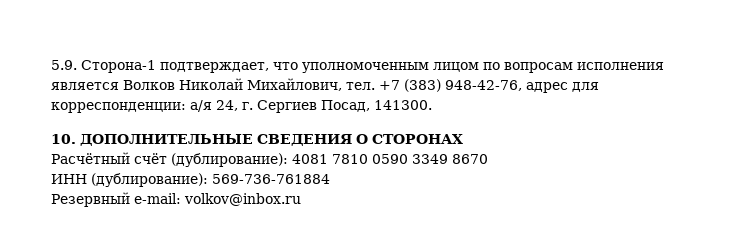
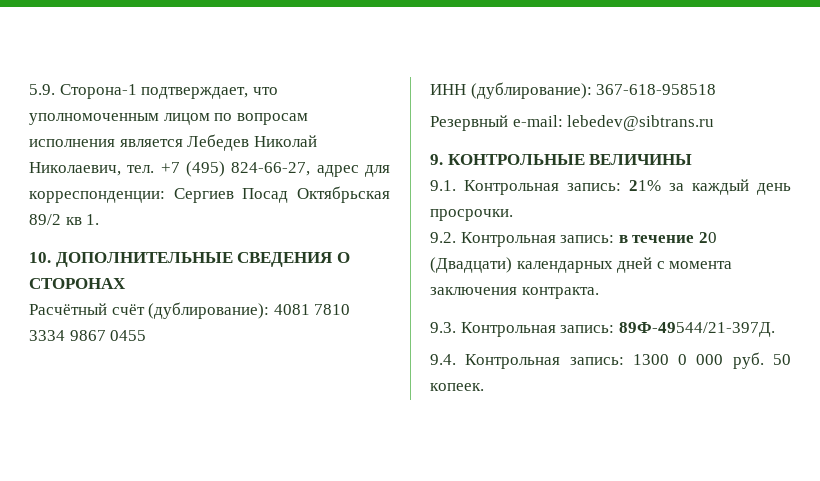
- 5.9. Сторона-1 подтверждает, что уполномоченным лицом по вопросам исполнения является Волков Николай Михайлович, тел. +7 (383) 948-42-76, адрес для корреспонденции: а/я 24, г. Сергиев Посад, 141300.
+ 5.9. Сторона-1 подтверждает, что уполномоченным лицом по вопросам исполнения является Лебедев Николай Николаевич, тел. +7 (495) 824-66-27, адрес для корреспонденции: Сергиев Посад Октябрьская 89/2 кв 1.
- Расчётный счёт (дублирование): 4081 7810 0590 3349 8670
+ Расчётный счёт (дублирование): 4081 7810 3334 9867 0455
- ИНН (дублирование): 569-736-761884
+ ИНН (дублирование): 367-618-958518
- Резервный e-mail: vоlkov@inbox.ru
+ Резервный e-mail: lebedev@sibtrаns.ru
+ 9. КОНТРОЛЬНЫЕ ВЕЛИЧИНЫ
+ 9.1. Контрольная запись: 21% за каждый день просрочки.
+ 9.2. Контрольная запись: в течение 20 (Двадцати) календарных дней с момента заключения контракта.
+ 9.3. Контрольная запись: 89Ф-49544/21-397Д.
+ 9.4. Контрольная запись: 1300 0 000 руб. 50 копеек.

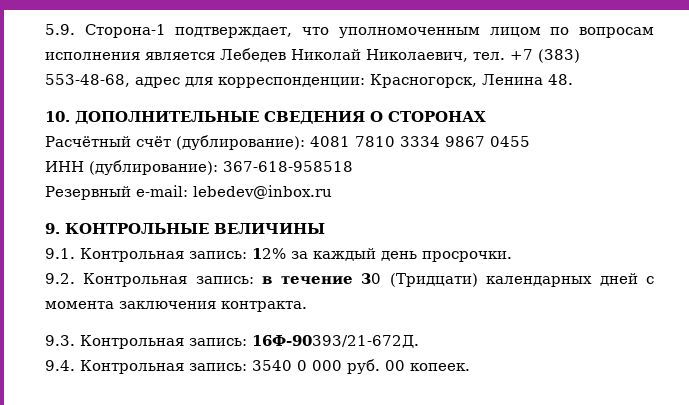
- +7 (495) 824-66-27, адрес для корреспонденции: Сергиев Посад Октябрьская 89/2 кв 1.
+ +7 (383) 553-48-68, адрес для корреспонденции: Красногорск, Ленина 48.
- Резервный e-mail: lebedev@sibtrаns.ru
+ Резервный e-mail: lebedev@inbоx.ru
- 9.1. Контрольная запись: 21% за каждый день просрочки.
+ 9.1. Контрольная запись: 12% за каждый день просрочки.
- 9.2. Контрольная запись: в течение 20 (Двадцати) календарных дней с момента заключения контракта.
+ 9.2. Контрольная запись: в течение 30 (Тридцати) календарных дней с момента заключения контракта.
- 9.3. Контрольная запись: 89Ф-49544/21-397Д.
+ 9.3. Контрольная запись: 16Ф-90393/21-672Д.
- 9.4. Контрольная запись: 1300 0 000 руб. 50 копеек.
+ 9.4. Контрольная запись: 3540 0 000 руб. 00 копеек.

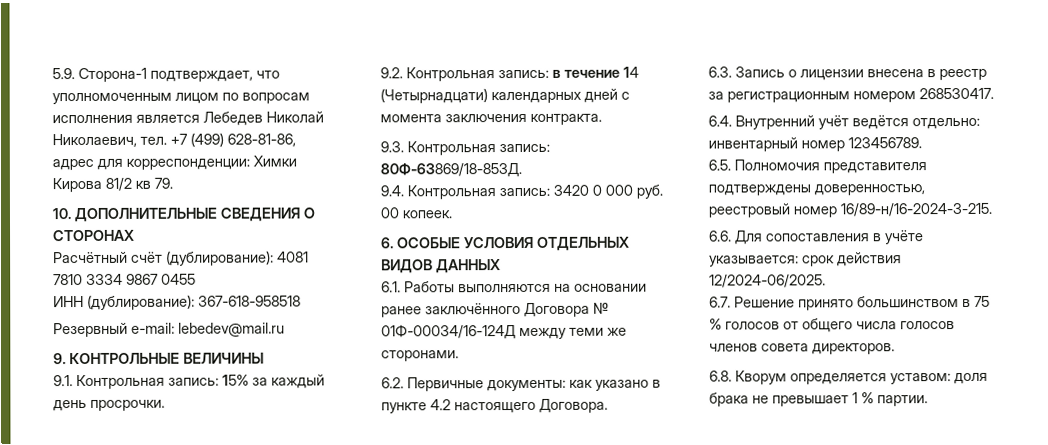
- +7 (383) 553-48-68, адрес для корреспонденции: Красногорск, Ленина 48.
+ +7 (499) 628-81-86, адрес для корреспонденции: Химки Кирова 81/2 кв 79.
- Резервный e-mail: lebedev@inbоx.ru
+ Резервный e-mail: lebedev@mаil.ru
- 9.1. Контрольная запись: 12% за каждый день просрочки.
+ 9.1. Контрольная запись: 15% за каждый день просрочки.
- 9.2. Контрольная запись: в течение 30 (Тридцати) календарных дней с момента заключения контракта.
+ 9.2. Контрольная запись: в течение 14 (Четырнадцати) календарных дней с момента заключения контракта.
- 9.3. Контрольная запись: 16Ф-90393/21-672Д.
+ 9.3. Контрольная запись: 80Ф-63869/18-853Д.
- 9.4. Контрольная запись: 3540 0 000 руб. 00 копеек.
+ 9.4. Контрольная запись: 3420 0 000 руб. 00 копеек.
+ 6. ОСОБЫЕ УСЛОВИЯ ОТДЕЛЬНЫХ ВИДОВ ДАННЫХ
+ 6.1. Работы выполняются на основании ранее заключённого Договора № 01Ф-00034/16-124Д между теми же сторонами.
+ 6.2. Первичные документы: как указано в пункте 4.2 настоящего Договора.
+ 6.3. Запись о лицензии внесена в реестр за регистрационным номером 268530417.
+ 6.4. Внутренний учёт ведётся отдельно: инвентарный номер 123456789.
+ 6.5. Полномочия представителя подтверждены доверенностью, реестровый номер 16/89-н/16-2024-3-215.
+ 6.6. Для сопоставления в учёте указывается: срок действия 12/2024-06/2025.
+ 6.7. Решение принято большинством в 75 % голосов от общего числа голосов членов совета директоров.
+ 6.8. Кворум определяется уставом: доля брака не превышает 1 % партии.

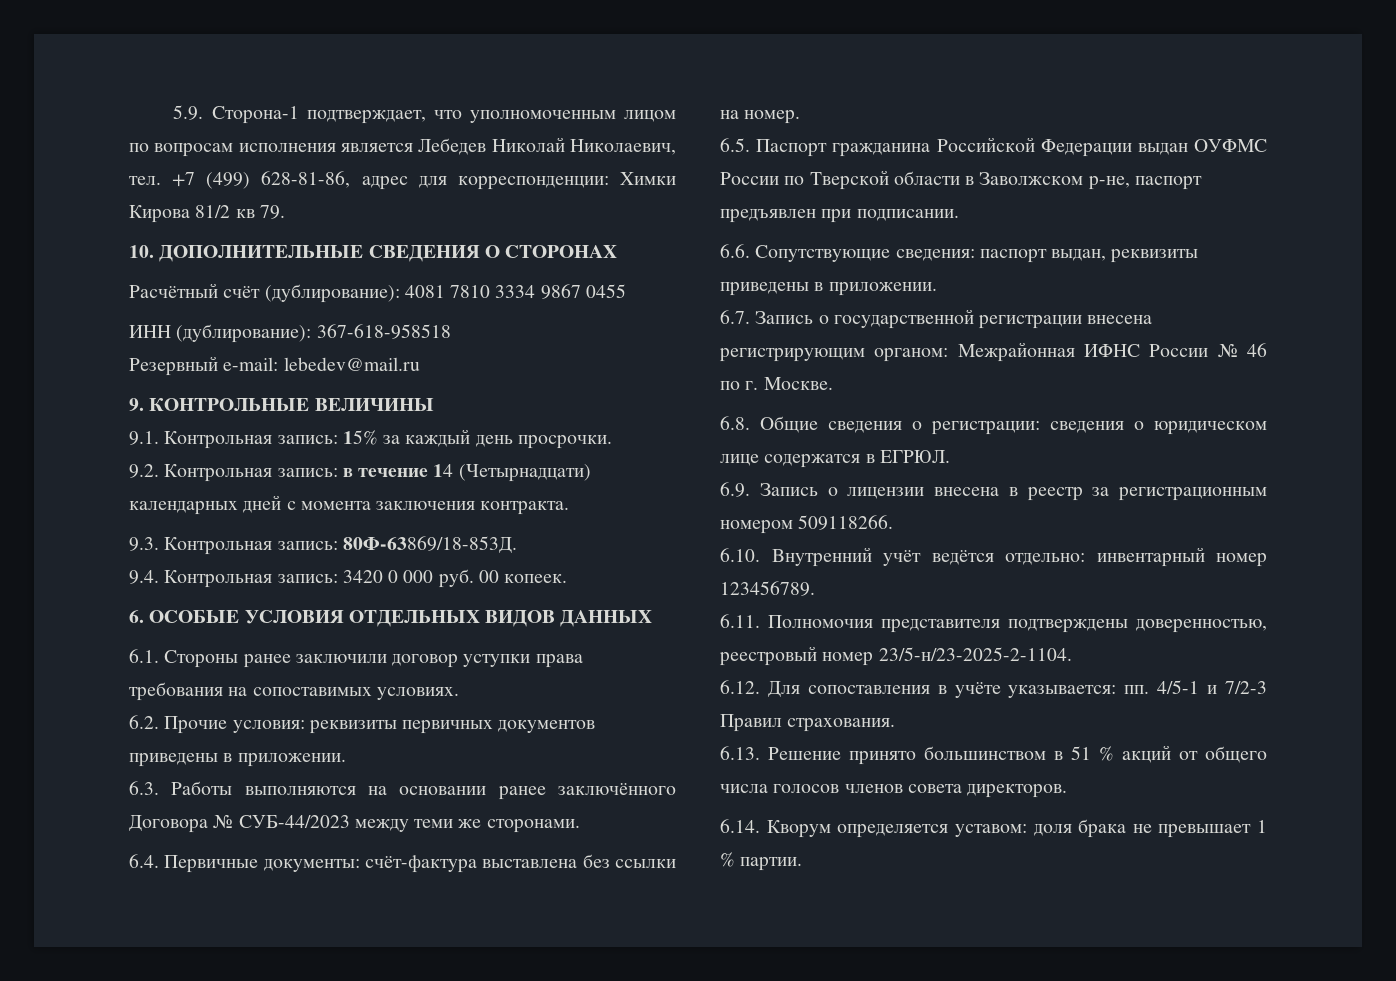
- 6.1. Работы выполняются на основании ранее заключённого Договора № 01Ф-00034/16-124Д между теми же сторонами.
+ 6.1. Стороны ранее заключили договор уступки права требования на сопоставимых условиях.
+ 6.2. Прочие условия: реквизиты первичных документов приведены в приложении.
+ 6.3. Работы выполняются на основании ранее заключённого Договора № СУБ-44/2023 между теми же сторонами.
- 6.2. Первичные документы: как указано в пункте 4.2 настоящего Договора.
- 6.3. Запись о лицензии внесена в реестр за регистрационным номером 268530417.
- 6.4. Внутренний учёт ведётся отдельно: инвентарный номер 123456789.
+ 6.4. Первичные документы: счёт-фактура выставлена без ссылки на номер.
+ 6.5. Паспорт гражданина Российской Федерации выдан ОУФМС России по Тверской области в Заволжском р-не, паспорт предъявлен при подписании.
+ 6.6. Сопутствующие сведения: паспорт выдан, реквизиты приведены в приложении.
+ 6.7. Запись о государственной регистрации внесена регистрирующим органом: Межрайонная ИФНС России № 46 по г. Москве.
+ 6.8. Общие сведения о регистрации: сведения о юридическом лице содержатся в ЕГРЮЛ.
+ 6.9. Запись о лицензии внесена в реестр за регистрационным номером 509118266.
+ 6.10. Внутренний учёт ведётся отдельно: инвентарный номер 123456789.
- 6.5. Полномочия представителя подтверждены доверенностью, реестровый номер 16/89-н/16-2024-3-215.
- 6.6. Для сопоставления в учёте указывается: срок действия 12/2024-06/2025.
- 6.7. Решение принято большинством в 75 % голосов от общего числа голосов членов совета директоров.
+ 6.11. Полномочия представителя подтверждены доверенностью, реестровый номер 23/5-н/23-2025-2-1104.
+ 6.12. Для сопоставления в учёте указывается: пп. 4/5-1 и 7/2-3 Правил страхования.
+ 6.13. Решение принято большинством в 51 % акций от общего числа голосов членов совета директоров.
- 6.8. Кворум определяется уставом: доля брака не превышает 1 % партии.
+ 6.14. Кворум определяется уставом: доля брака не превышает 1 % партии.

